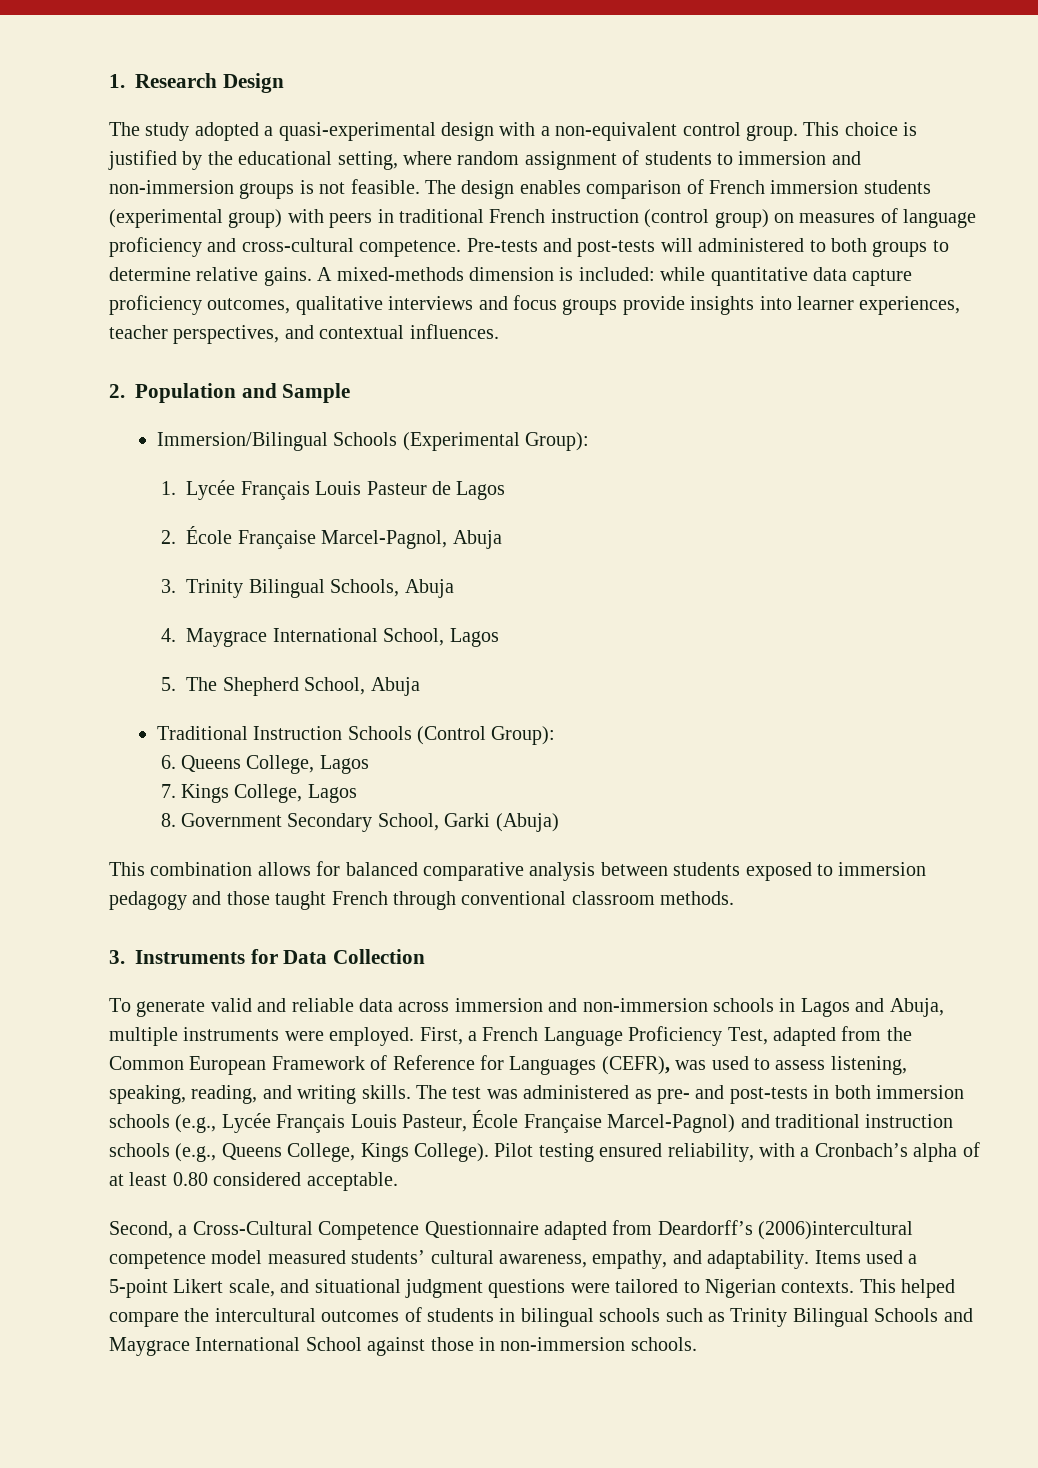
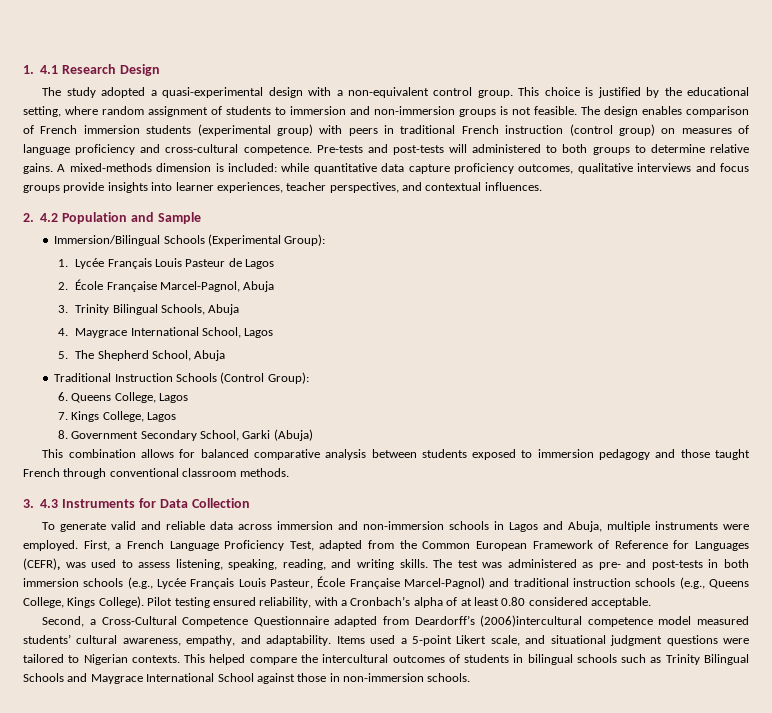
- 1. Research Design
+ 1. 4.1 Research Design
- 2. Population and Sample
+ 2. 4.2 Population and Sample
- 3. Instruments for Data Collection
+ 3. 4.3 Instruments for Data Collection

